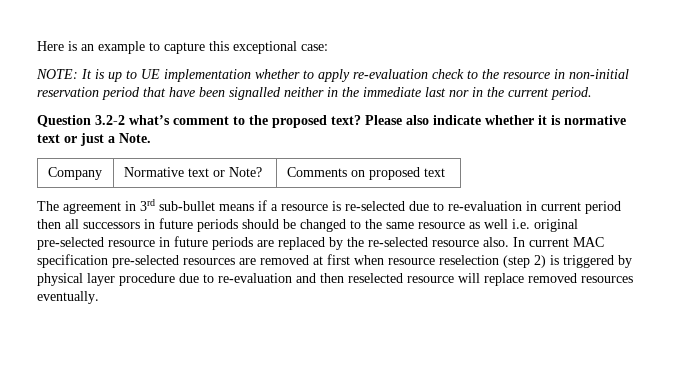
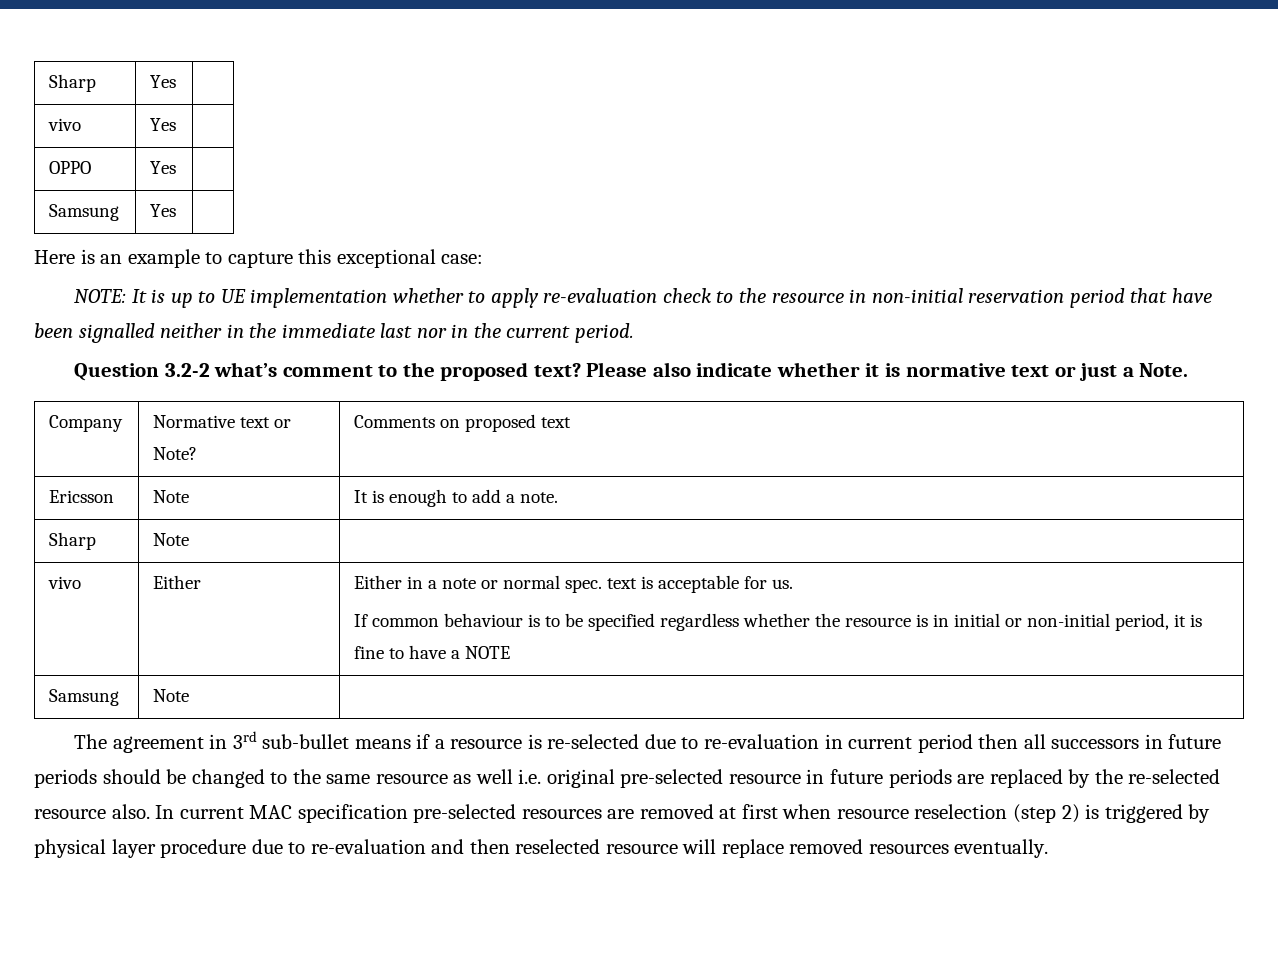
+ Sharp | Yes |
+ vivo | Yes |
+ OPPO | Yes |
+ Samsung | Yes |
+ Ericsson | Note | It is enough to add a note.
+ Sharp | Note |
+ vivo | Either | Either in a note or normal spec. text is acceptable for us.
+ If common behaviour is to be specified regardless whether the resource is in initial or non-initial period, it is fine to have a NOTE
+ Samsung | Note |

